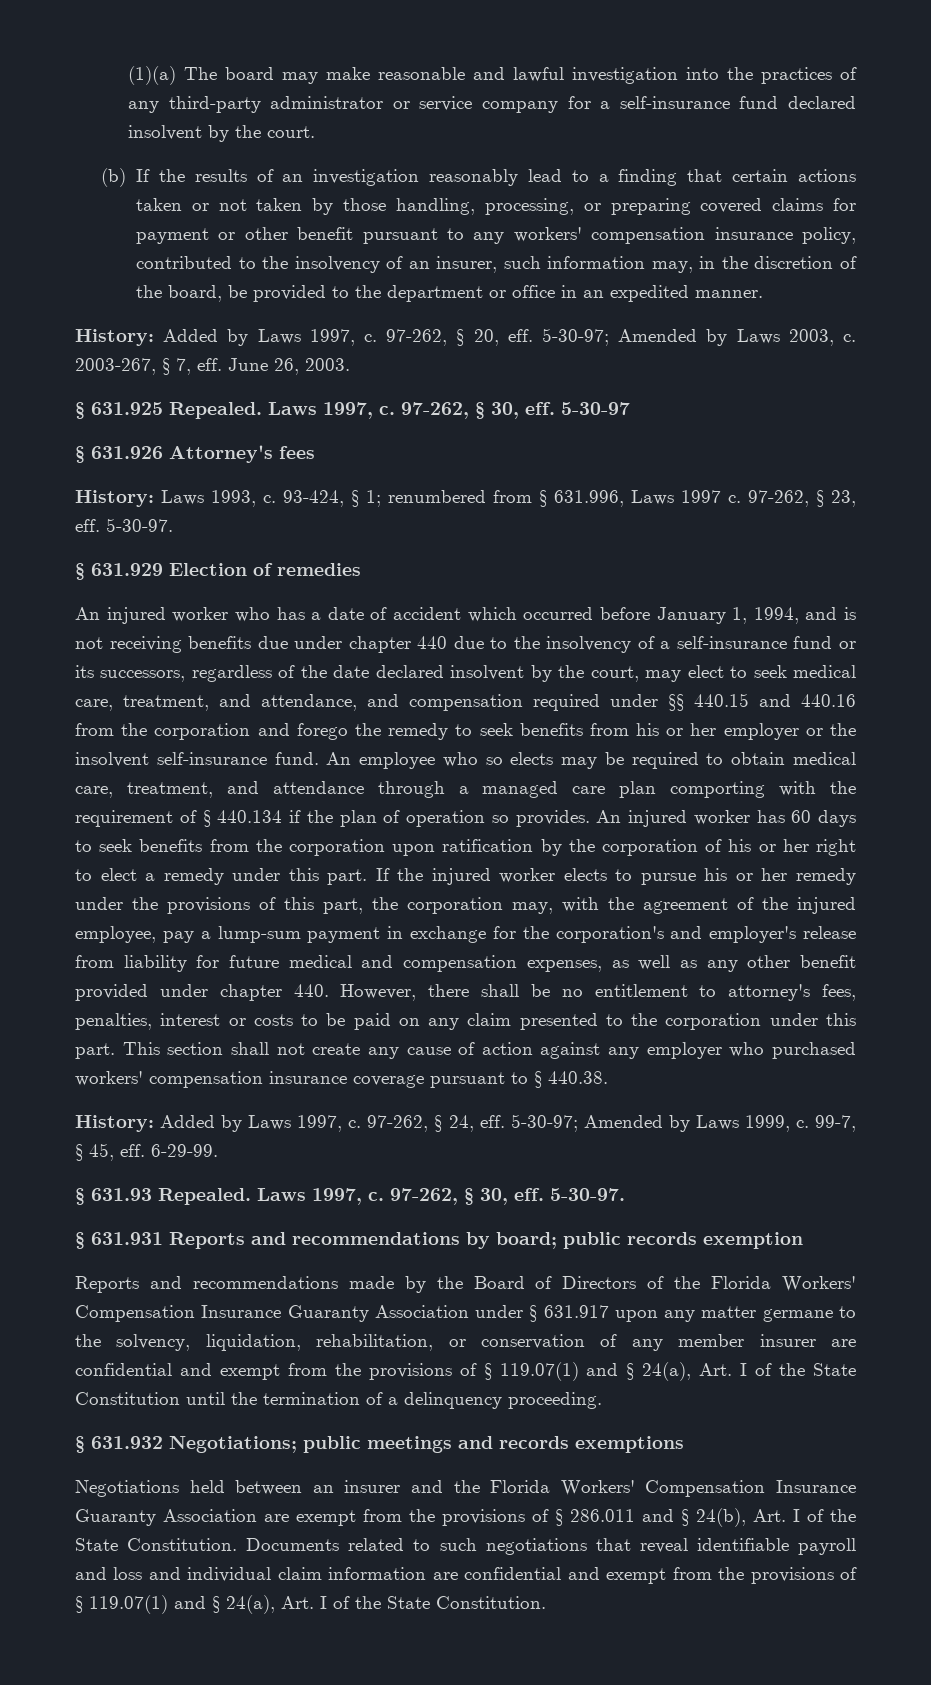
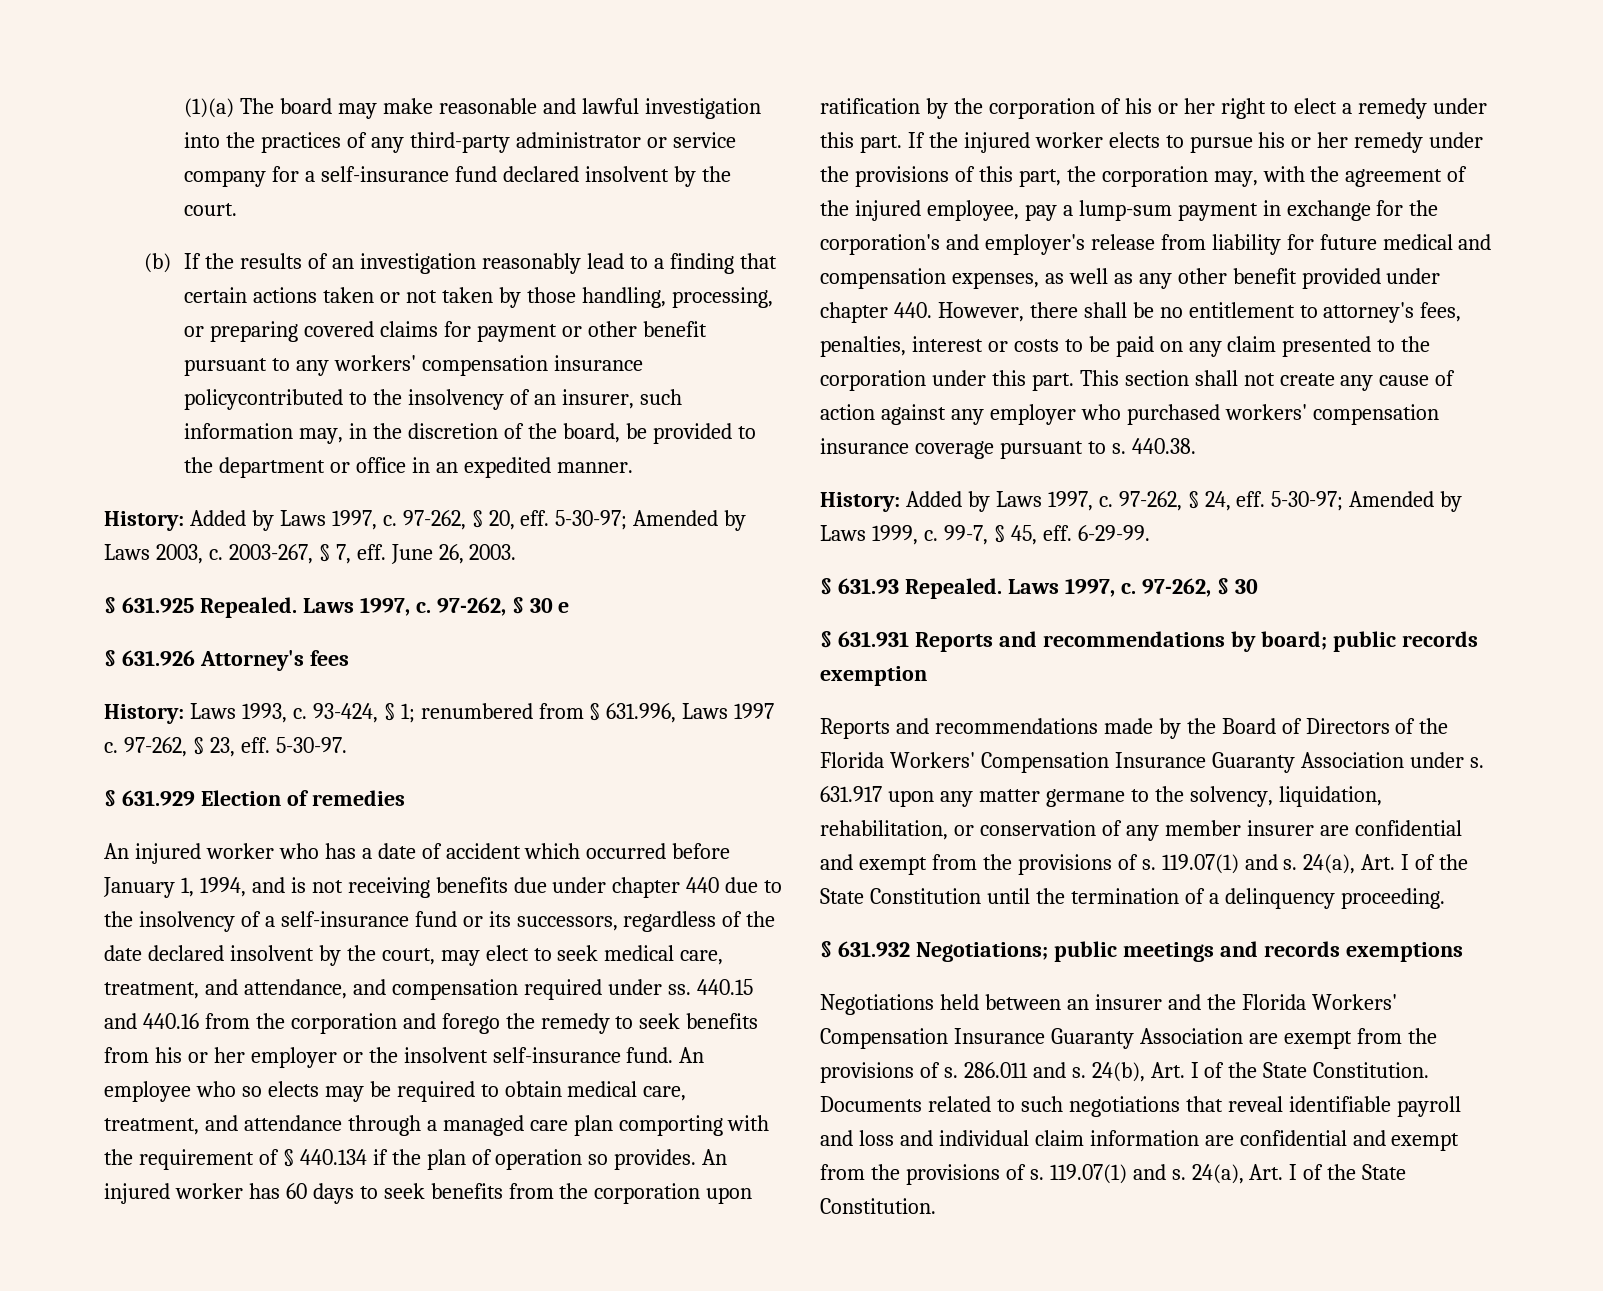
- (b) If the results of an investigation reasonably lead to a finding that certain actions taken or not taken by those handling, processing, or preparing covered claims for payment or other benefit pursuant to any workers' compensation insurance policy, contributed to the insolvency of an insurer, such information may, in the discretion of the board, be provided to the department or office in an expedited manner.
+ (b) If the results of an investigation reasonably lead to a finding that certain actions taken or not taken by those handling, processing, or preparing covered claims for payment or other benefit pursuant to any workers' compensation insurance policycontributed to the insolvency of an insurer, such information may, in the discretion of the board, be provided to the department or office in an expedited manner.
- 97-262, § 30, eff. 5-30-97
+ 97-262, § 30 e
- An injured worker who has a date of accident which occurred before January 1, 1994, and is not receiving benefits due under chapter 440 due to the insolvency of a self-insurance fund or its successors, regardless of the date declared insolvent by the court, may elect to seek medical care, treatment, and attendance, and compensation required under §§ 440.15 and 440.16 from the corporation and forego the remedy to seek benefits from his or her employer or the insolvent self-insurance fund.
+ An injured worker who has a date of accident which occurred before January 1, 1994, and is not receiving benefits due under chapter 440 due to the insolvency of a self-insurance fund or its successors, regardless of the date declared insolvent by the court, may elect to seek medical care, treatment, and attendance, and compensation required under ss. 440.15 and 440.16 from the corporation and forego the remedy to seek benefits from his or her employer or the insolvent self-insurance fund.
- This section shall not create any cause of action against any employer who purchased workers' compensation insurance coverage pursuant to § 440.38.
+ This section shall not create any cause of action against any employer who purchased workers' compensation insurance coverage pursuant to s. 440.38.
- § 631.93 Repealed. Laws 1997, c. 97-262, § 30, eff. 5-30-97.
+ § 631.93 Repealed. Laws 1997, c. 97-262, § 30
- Reports and recommendations made by the Board of Directors of the Florida Workers' Compensation Insurance Guaranty Association under § 631.917 upon any matter germane to the solvency, liquidation, rehabilitation, or conservation of any member insurer are confidential and exempt from the provisions of § 119.07(1) and § 24(a), Art. I of the State Constitution until the termination of a delinquency proceeding.
+ Reports and recommendations made by the Board of Directors of the Florida Workers' Compensation Insurance Guaranty Association under s. 631.917 upon any matter germane to the solvency, liquidation, rehabilitation, or conservation of any member insurer are confidential and exempt from the provisions of s. 119.07(1) and s. 24(a), Art. I of the State Constitution until the termination of a delinquency proceeding.
- Negotiations held between an insurer and the Florida Workers' Compensation Insurance Guaranty Association are exempt from the provisions of § 286.011 and § 24(b), Art. I of the State Constitution.
+ Negotiations held between an insurer and the Florida Workers' Compensation Insurance Guaranty Association are exempt from the provisions of s. 286.011 and s. 24(b), Art. I of the State Constitution.
- Documents related to such negotiations that reveal identifiable payroll and loss and individual claim information are confidential and exempt from the provisions of § 119.07(1) and § 24(a), Art. I of the State Constitution.
+ Documents related to such negotiations that reveal identifiable payroll and loss and individual claim information are confidential and exempt from the provisions of s. 119.07(1) and s. 24(a), Art. I of the State Constitution.

